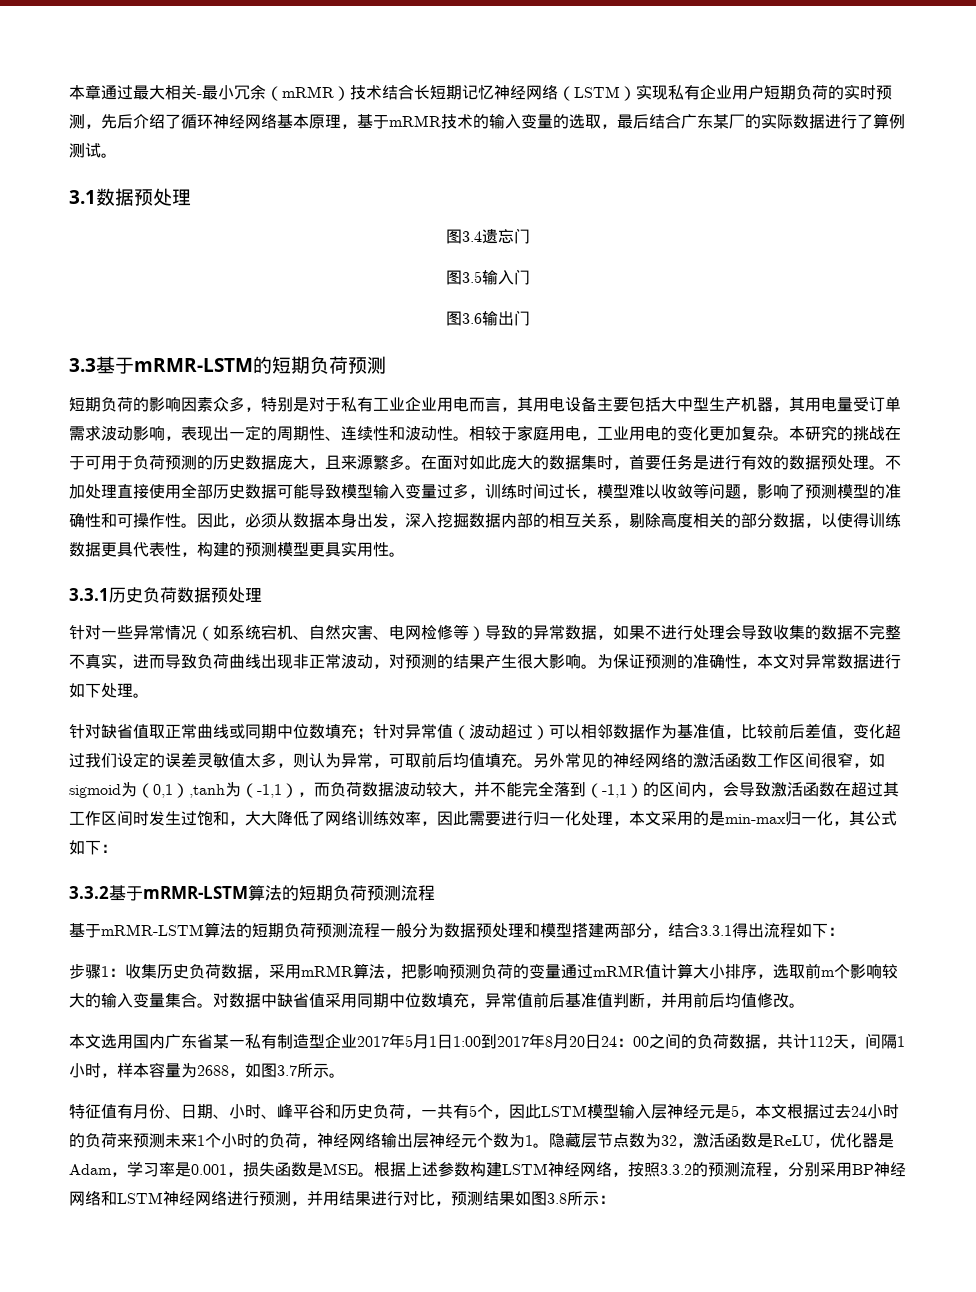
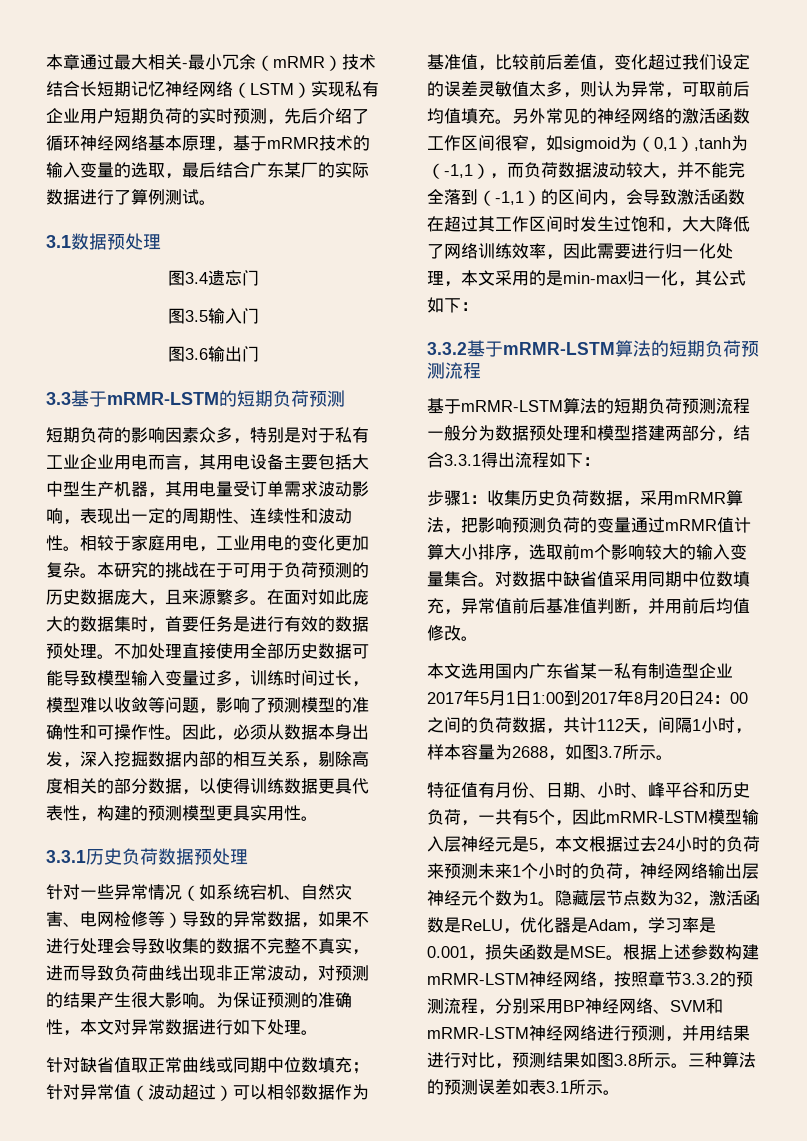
- 特征值有月份、日期、小时、峰平谷和历史负荷，一共有5个，因此LSTM模型输入层神经元是5，本文根据过去24小时的负荷来预测未来1个小时的负荷，神经网络输出层神经元个数为1。
+ 特征值有月份、日期、小时、峰平谷和历史负荷，一共有5个，因此mRMR-LSTM模型输入层神经元是5，本文根据过去24小时的负荷来预测未来1个小时的负荷，神经网络输出层神经元个数为1。
- 根据上述参数构建LSTM神经网络，按照3.3.2的预测流程，分别采用BP神经网络和LSTM神经网络进行预测，并用结果进行对比，预测结果如图3.8所示：
+ 根据上述参数构建mRMR-LSTM神经网络，按照章节3.3.2的预测流程，分别采用BP神经网络、SVM和mRMR-LSTM神经网络进行预测，并用结果进行对比，预测结果如图3.8所示。三种算法的预测误差如表3.1所示。

